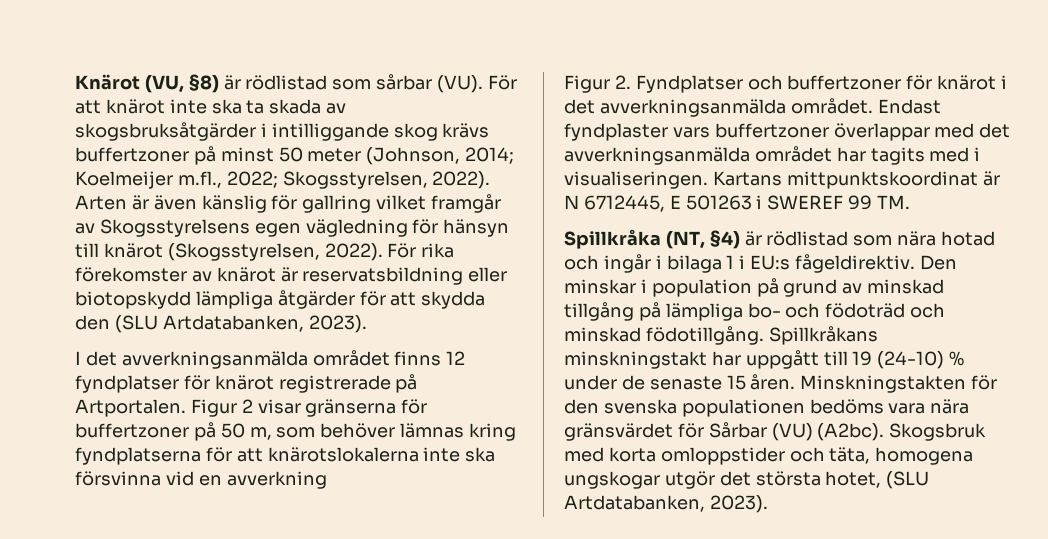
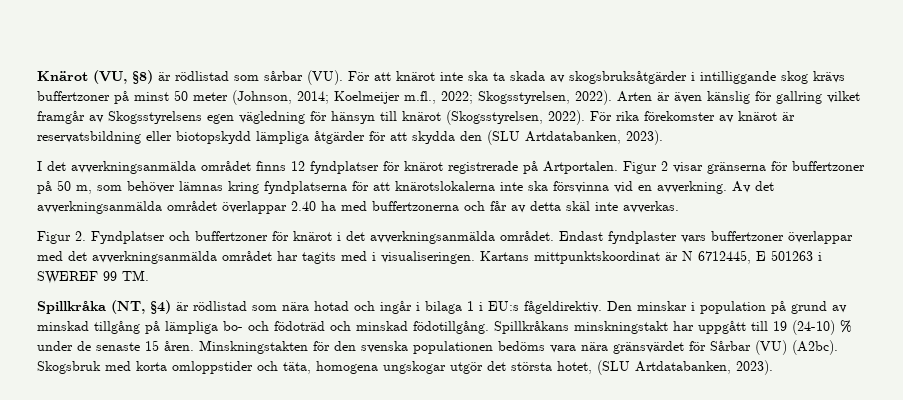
- Figur 2 visar gränserna för buffertzoner på 50 m, som behöver lämnas kring fyndplatserna för att knärotslokalerna inte ska försvinna vid en avverkning
+ Figur 2 visar gränserna för buffertzoner på 50 m, som behöver lämnas kring fyndplatserna för att knärotslokalerna inte ska försvinna vid en avverkning. Av det avverkningsanmälda området överlappar 2.40 ha med buffertzonerna och får av detta skäl inte avverkas.

